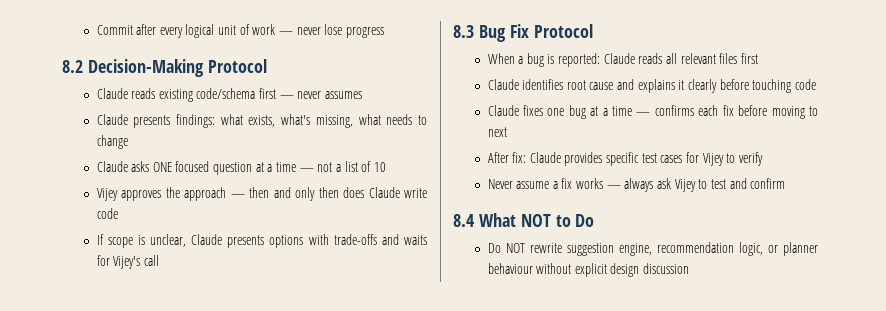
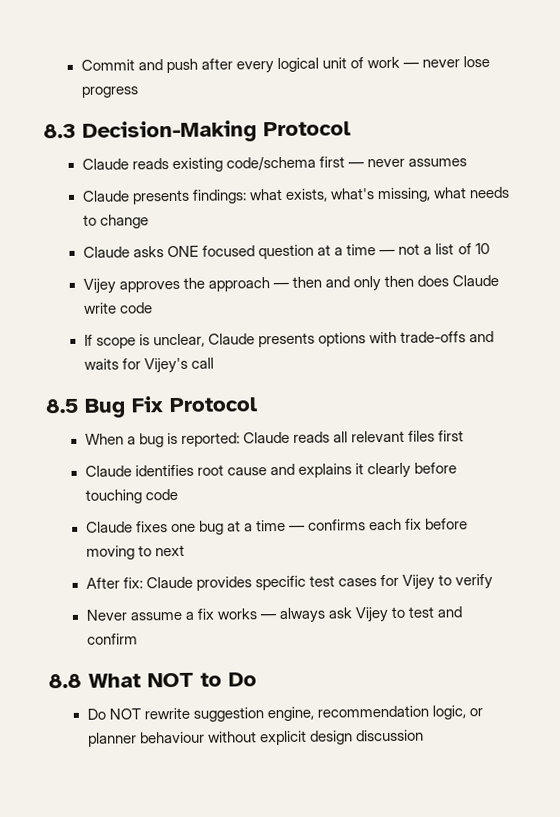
- Commit after every logical unit of work — never lose progress
+ Commit and push after every logical unit of work — never lose progress
- 8.2 Decision-Making Protocol
+ 8.3 Decision-Making Protocol
- 8.3 Bug Fix Protocol
+ 8.5 Bug Fix Protocol
- 8.4 What NOT to Do
+ 8.8 What NOT to Do

